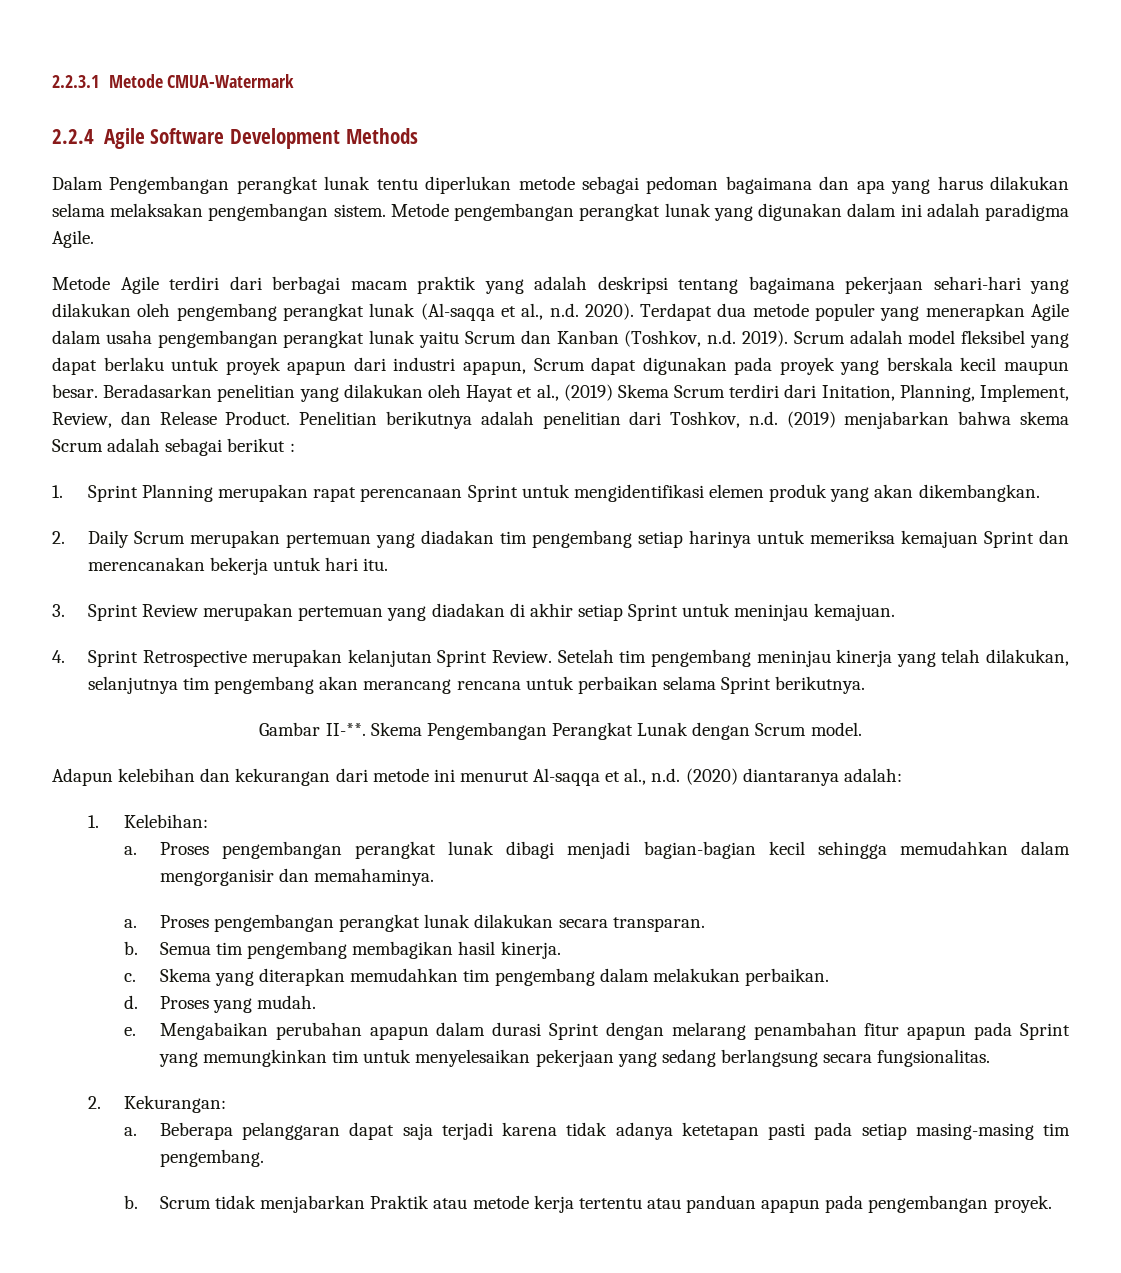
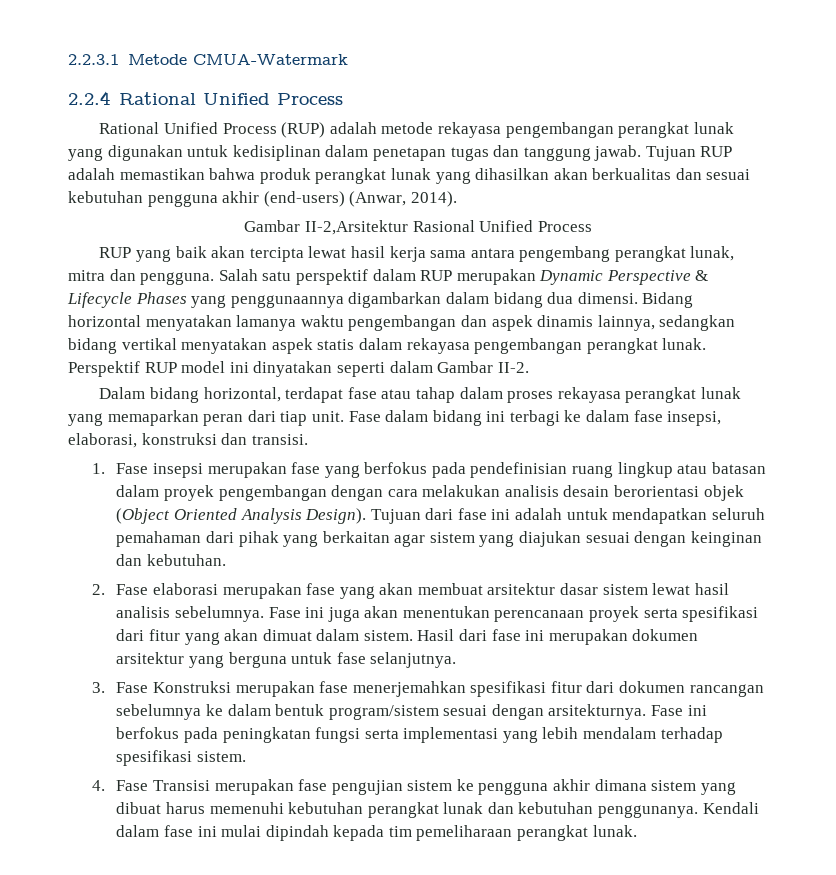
- 2.2.4 Agile Software Development Methods
- Dalam Pengembangan perangkat lunak tentu diperlukan metode sebagai pedoman bagaimana dan apa yang harus dilakukan selama melaksakan pengembangan sistem. Metode pengembangan perangkat lunak yang digunakan dalam ini adalah paradigma Agile.
- Metode Agile terdiri dari berbagai macam praktik yang adalah deskripsi tentang bagaimana pekerjaan sehari-hari yang dilakukan oleh pengembang perangkat lunak (Al-saqqa et al., n.d. 2020). Terdapat dua metode populer yang menerapkan Agile dalam usaha pengembangan perangkat lunak yaitu Scrum dan Kanban (Toshkov, n.d. 2019). Scrum adalah model fleksibel yang dapat berlaku untuk proyek apapun dari industri apapun, Scrum dapat digunakan pada proyek yang berskala kecil maupun besar. Beradasarkan penelitian yang dilakukan oleh Hayat et al., (2019) Skema Scrum terdiri dari Initation, Planning, Implement, Review, dan Release Product. Penelitian berikutnya adalah penelitian dari Toshkov, n.d. (2019) menjabarkan bahwa skema Scrum adalah sebagai berikut :
- 1. Sprint Planning merupakan rapat perencanaan Sprint untuk mengidentifikasi elemen produk yang akan dikembangkan.
- 2. Daily Scrum merupakan pertemuan yang diadakan tim pengembang setiap harinya untuk memeriksa kemajuan Sprint dan merencanakan bekerja untuk hari itu.
- 3. Sprint Review merupakan pertemuan yang diadakan di akhir setiap Sprint untuk meninjau kemajuan.
- 4. Sprint Retrospective merupakan kelanjutan Sprint Review. Setelah tim pengembang meninjau kinerja yang telah dilakukan, selanjutnya tim pengembang akan merancang rencana untuk perbaikan selama Sprint berikutnya.
- Gambar II-**. Skema Pengembangan Perangkat Lunak dengan Scrum model.
- Adapun kelebihan dan kekurangan dari metode ini menurut Al-saqqa et al., n.d. (2020) diantaranya adalah:
- 1. Kelebihan:
- a. Proses pengembangan perangkat lunak dibagi menjadi bagian-bagian kecil sehingga memudahkan dalam mengorganisir dan memahaminya.
- a. Proses pengembangan perangkat lunak dilakukan secara transparan.
- b. Semua tim pengembang membagikan hasil kinerja.
- c. Skema yang diterapkan memudahkan tim pengembang dalam melakukan perbaikan.
- d. Proses yang mudah.
- e. Mengabaikan perubahan apapun dalam durasi Sprint dengan melarang penambahan fitur apapun pada Sprint yang memungkinkan tim untuk menyelesaikan pekerjaan yang sedang berlangsung secara fungsionalitas.
- 2. Kekurangan:
- a. Beberapa pelanggaran dapat saja terjadi karena tidak adanya ketetapan pasti pada setiap masing-masing tim pengembang.
- b. Scrum tidak menjabarkan Praktik atau metode kerja tertentu atau panduan apapun pada pengembangan proyek.
+ 2.2.4 Rational Unified Process
+ Rational Unified Process (RUP) adalah metode rekayasa pengembangan perangkat lunak yang digunakan untuk kedisiplinan dalam penetapan tugas dan tanggung jawab. Tujuan RUP adalah memastikan bahwa produk perangkat lunak yang dihasilkan akan berkualitas dan sesuai kebutuhan pengguna akhir (end-users) (Anwar, 2014).
+ Gambar II-2,Arsitektur Rasional Unified Process
+ RUP yang baik akan tercipta lewat hasil kerja sama antara pengembang perangkat lunak, mitra dan pengguna. Salah satu perspektif dalam RUP merupakan Dynamic Perspective & Lifecycle Phases yang penggunaannya digambarkan dalam bidang dua dimensi. Bidang horizontal menyatakan lamanya waktu pengembangan dan aspek dinamis lainnya, sedangkan bidang vertikal menyatakan aspek statis dalam rekayasa pengembangan perangkat lunak. Perspektif RUP model ini dinyatakan seperti dalam Gambar II-2.
+ Dalam bidang horizontal, terdapat fase atau tahap dalam proses rekayasa perangkat lunak yang memaparkan peran dari tiap unit. Fase dalam bidang ini terbagi ke dalam fase insepsi, elaborasi, konstruksi dan transisi.
+ 1. Fase insepsi merupakan fase yang berfokus pada pendefinisian ruang lingkup atau batasan dalam proyek pengembangan dengan cara melakukan analisis desain berorientasi objek (Object Oriented Analysis Design). Tujuan dari fase ini adalah untuk mendapatkan seluruh pemahaman dari pihak yang berkaitan agar sistem yang diajukan sesuai dengan keinginan dan kebutuhan.
+ 2. Fase elaborasi merupakan fase yang akan membuat arsitektur dasar sistem lewat hasil analisis sebelumnya. Fase ini juga akan menentukan perencanaan proyek serta spesifikasi dari fitur yang akan dimuat dalam sistem. Hasil dari fase ini merupakan dokumen arsitektur yang berguna untuk fase selanjutnya.
+ 3. Fase Konstruksi merupakan fase menerjemahkan spesifikasi fitur dari dokumen rancangan sebelumnya ke dalam bentuk program/sistem sesuai dengan arsitekturnya. Fase ini berfokus pada peningkatan fungsi serta implementasi yang lebih mendalam terhadap spesifikasi sistem.
+ 4. Fase Transisi merupakan fase pengujian sistem ke pengguna akhir dimana sistem yang dibuat harus memenuhi kebutuhan perangkat lunak dan kebutuhan penggunanya. Kendali dalam fase ini mulai dipindah kepada tim pemeliharaan perangkat lunak.

